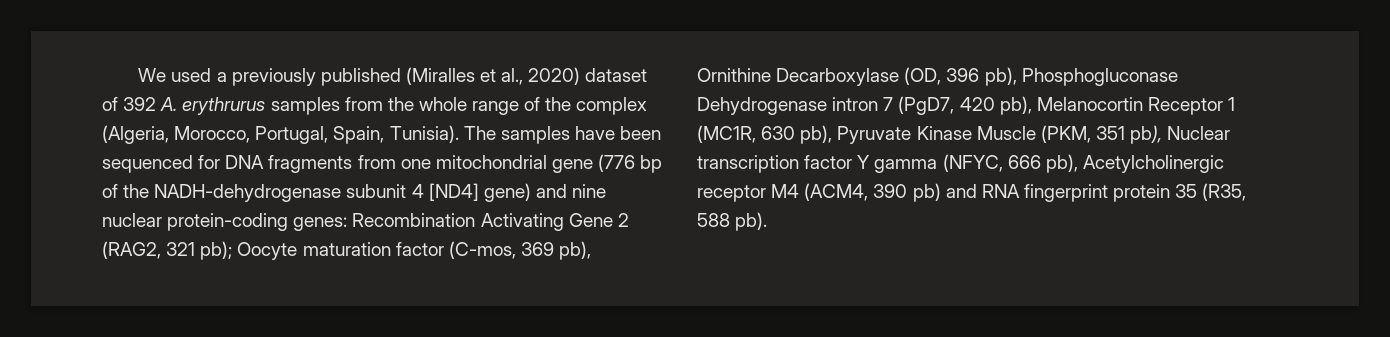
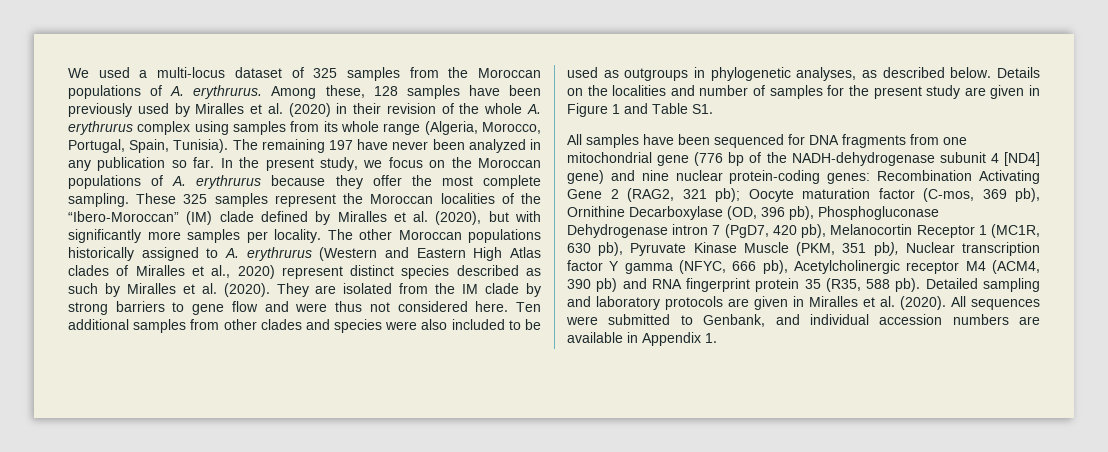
- We used a previously published (Miralles et al., 2020) dataset of 392 A. erythrurus samples from the whole range of the complex (Algeria, Morocco, Portugal, Spain, Tunisia).
+ We used a multi-locus dataset of 325 samples from the Moroccan populations of A. erythrurus. Among these, 128 samples have been previously used by Miralles et al. (2020) in their revision of the whole A. erythrurus complex using samples from its whole range (Algeria, Morocco, Portugal, Spain, Tunisia).
- The samples have been sequenced for DNA fragments from one mitochondrial gene (776 bp of the NADH-dehydrogenase subunit 4 [ND4] gene) and nine nuclear protein-coding genes:
+ The remaining 197 have never been analyzed in any publication so far. In the present study, we focus on the Moroccan populations of A. erythrurus because they offer the most complete sampling. These 325 samples represent the Moroccan localities of the “Ibero-Moroccan” (IM) clade defined by Miralles et al. (2020), but with significantly more samples per locality. The other Moroccan populations historically assigned to A. erythrurus (Western and Eastern High Atlas clades of Miralles et al., 2020) represent distinct species described as such by Miralles et al. (2020). They are isolated from the IM clade by strong barriers to gene flow and were thus not considered here. Ten additional samples from other clades and species were also included to be used as outgroups in phylogenetic analyses, as described below. Details on the localities and number of samples for the present study are given in Figure 1 and Table S1.
+ All samples have been sequenced for DNA fragments from one mitochondrial gene (776 bp of the NADH-dehydrogenase subunit 4 [ND4] gene) and nine nuclear protein-coding genes:
+ Detailed sampling and laboratory protocols are given in Miralles et al. (2020). All sequences were submitted to Genbank, and individual accession numbers are available in Appendix 1.

